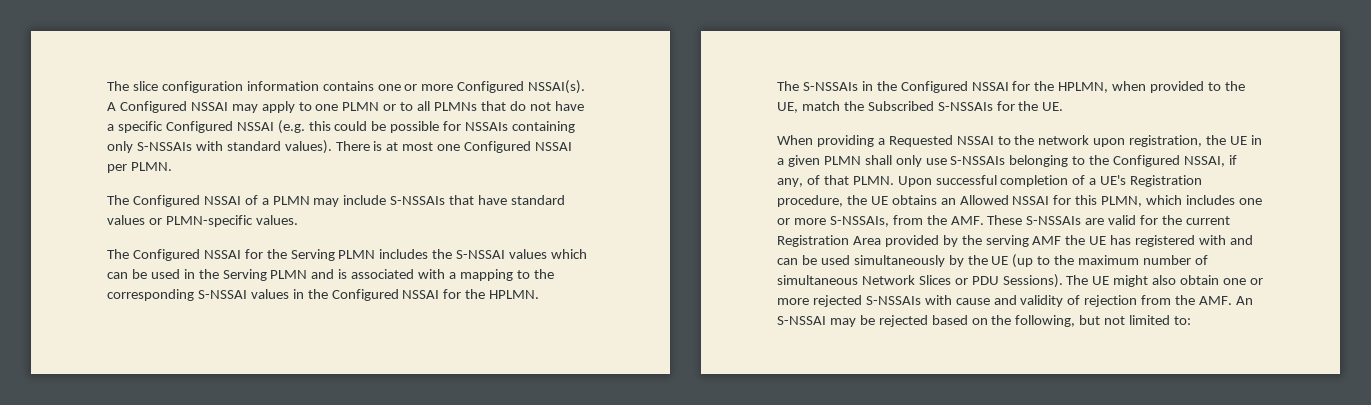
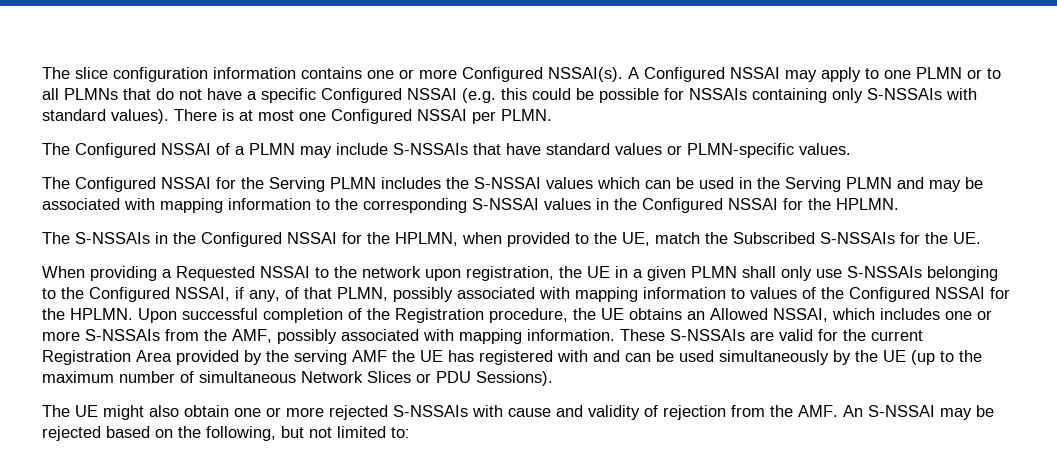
- The Configured NSSAI for the Serving PLMN includes the S-NSSAI values which can be used in the Serving PLMN and is associated with a mapping to the corresponding S-NSSAI values in the Configured NSSAI for the HPLMN.
+ The Configured NSSAI for the Serving PLMN includes the S-NSSAI values which can be used in the Serving PLMN and may be associated with mapping information to the corresponding S-NSSAI values in the Configured NSSAI for the HPLMN.
- When providing a Requested NSSAI to the network upon registration, the UE in a given PLMN shall only use S-NSSAIs belonging to the Configured NSSAI, if any, of that PLMN.
+ When providing a Requested NSSAI to the network upon registration, the UE in a given PLMN shall only use S-NSSAIs belonging to the Configured NSSAI, if any, of that PLMN, possibly associated with mapping information to values of the Configured NSSAI for the HPLMN.
- Upon successful completion of a UE's Registration procedure, the UE obtains an Allowed NSSAI for this PLMN, which includes one or more S-NSSAIs, from the AMF. These S-NSSAIs are valid for the current Registration Area provided by the serving AMF the UE has registered with and can be used simultaneously by the UE (up to the maximum number of simultaneous Network Slices or PDU Sessions). The UE might also obtain one or more rejected S-NSSAIs with cause and validity of rejection from the AMF. An S-NSSAI may be rejected based on the following, but not limited to:
+ Upon successful completion of the Registration procedure, the UE obtains an Allowed NSSAI, which includes one or more S-NSSAIs from the AMF, possibly associated with mapping information. These S-NSSAIs are valid for the current Registration Area provided by the serving AMF the UE has registered with and can be used simultaneously by the UE (up to the maximum number of simultaneous Network Slices or PDU Sessions).
+ The UE might also obtain one or more rejected S-NSSAIs with cause and validity of rejection from the AMF. An S-NSSAI may be rejected based on the following, but not limited to:

